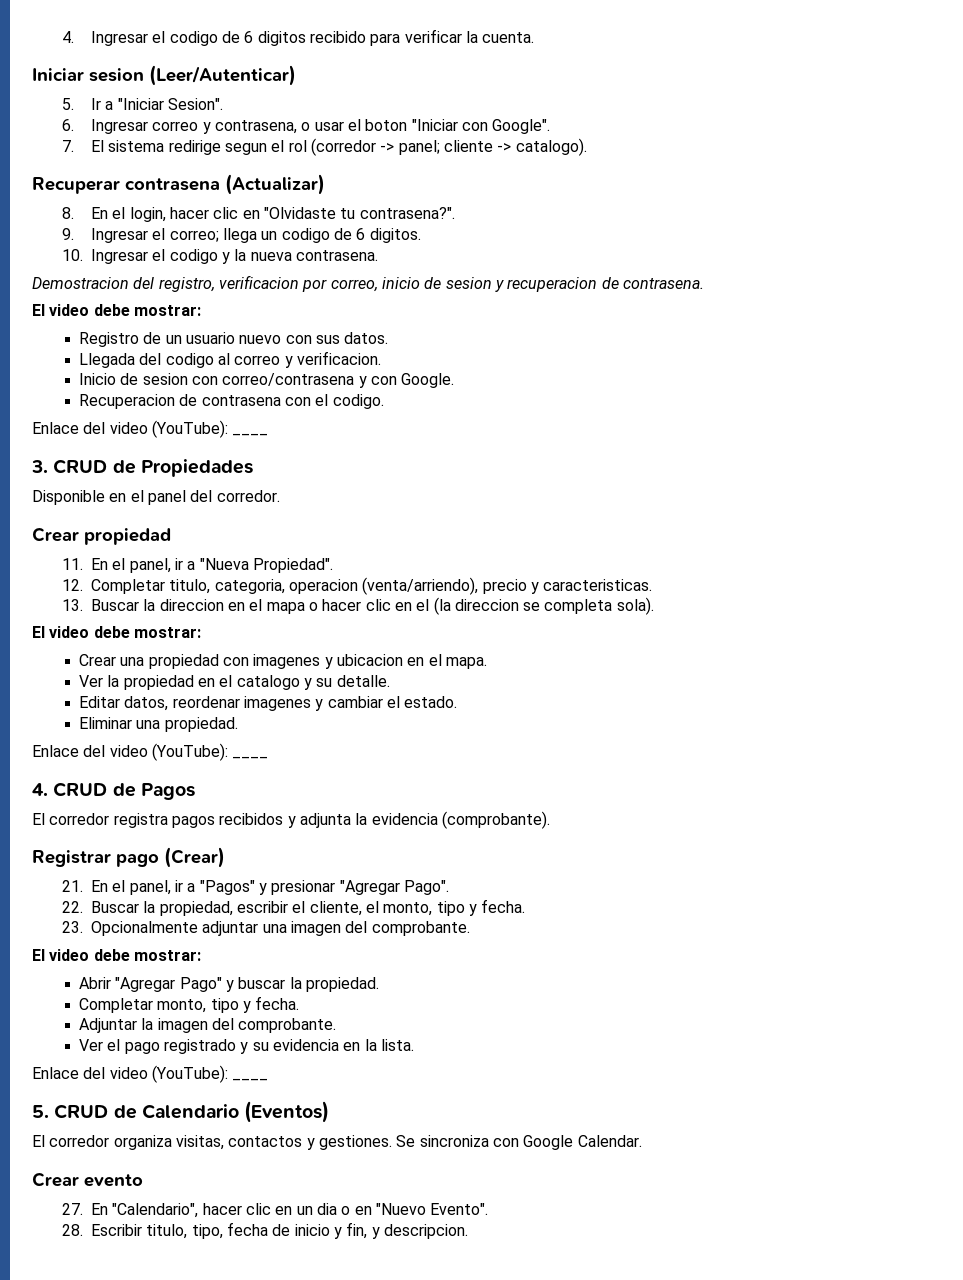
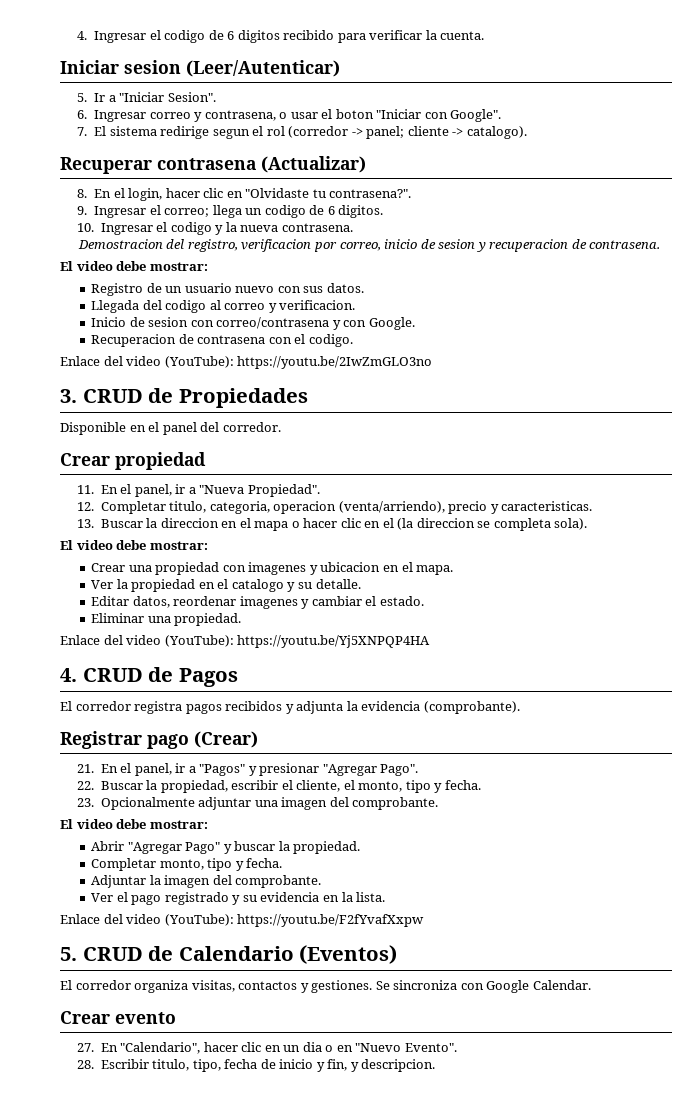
  Recuperacion de contrasena con el codigo.
- Enlace del video (YouTube): ____
+ Enlace del video (YouTube): https://youtu.be/2IwZmGLO3no
  Eliminar una propiedad.
- Enlace del video (YouTube): ____
+ Enlace del video (YouTube): https://youtu.be/Yj5XNPQP4HA
  Ver el pago registrado y su evidencia en la lista.
- Enlace del video (YouTube): ____
+ Enlace del video (YouTube): https://youtu.be/F2fYvafXxpw

